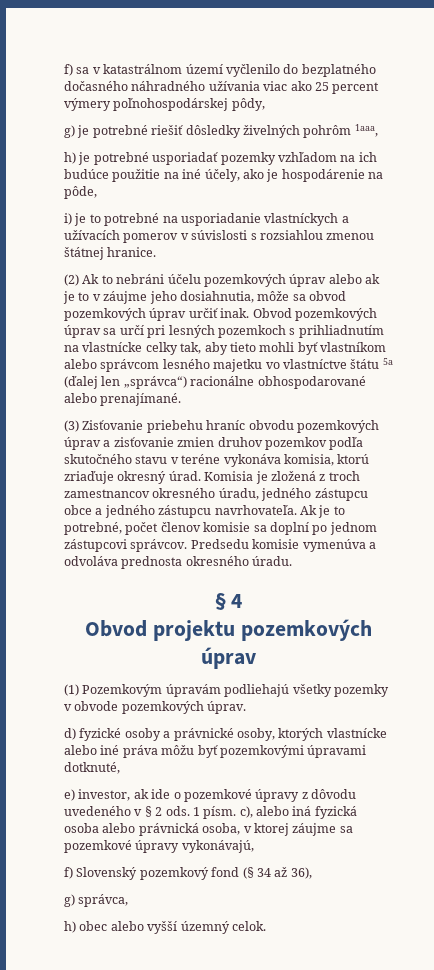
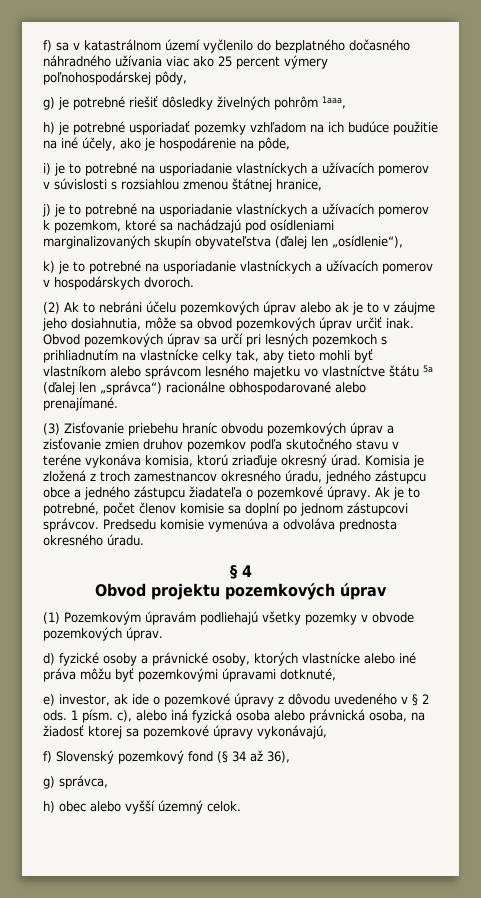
- i) je to potrebné na usporiadanie vlastníckych a užívacích pomerov v súvislosti s rozsiahlou zmenou štátnej hranice.
+ i) je to potrebné na usporiadanie vlastníckych a užívacích pomerov v súvislosti s rozsiahlou zmenou štátnej hranice,
+ j) je to potrebné na usporiadanie vlastníckych a užívacích pomerov k pozemkom, ktoré sa nachádzajú pod osídleniami marginalizovaných skupín obyvateľstva (ďalej len „osídlenie“),
+ k) je to potrebné na usporiadanie vlastníckych a užívacích pomerov v hospodárskych dvoroch.
- Komisia je zložená z troch zamestnancov okresného úradu, jedného zástupcu obce a jedného zástupcu navrhovateľa.
+ Komisia je zložená z troch zamestnancov okresného úradu, jedného zástupcu obce a jedného zástupcu žiadateľa o pozemkové úpravy.
- 1 písm. c), alebo iná fyzická osoba alebo právnická osoba, v ktorej záujme sa pozemkové úpravy vykonávajú,
+ 1 písm. c), alebo iná fyzická osoba alebo právnická osoba, na žiadosť ktorej sa pozemkové úpravy vykonávajú,

